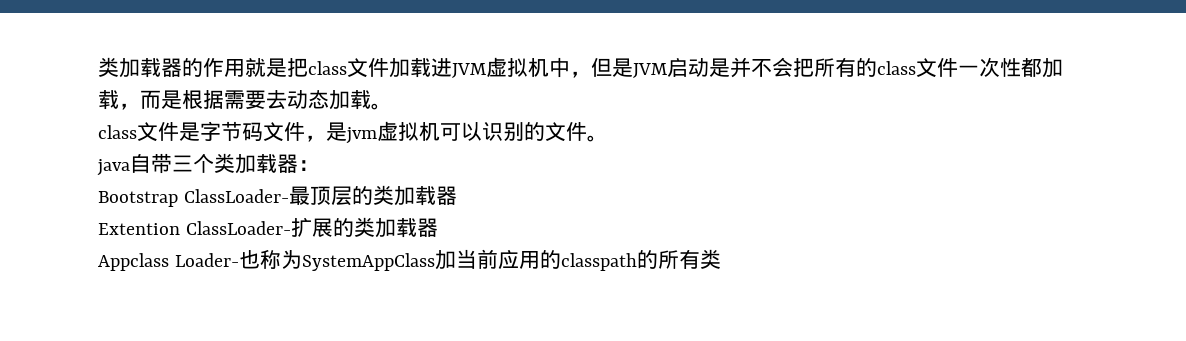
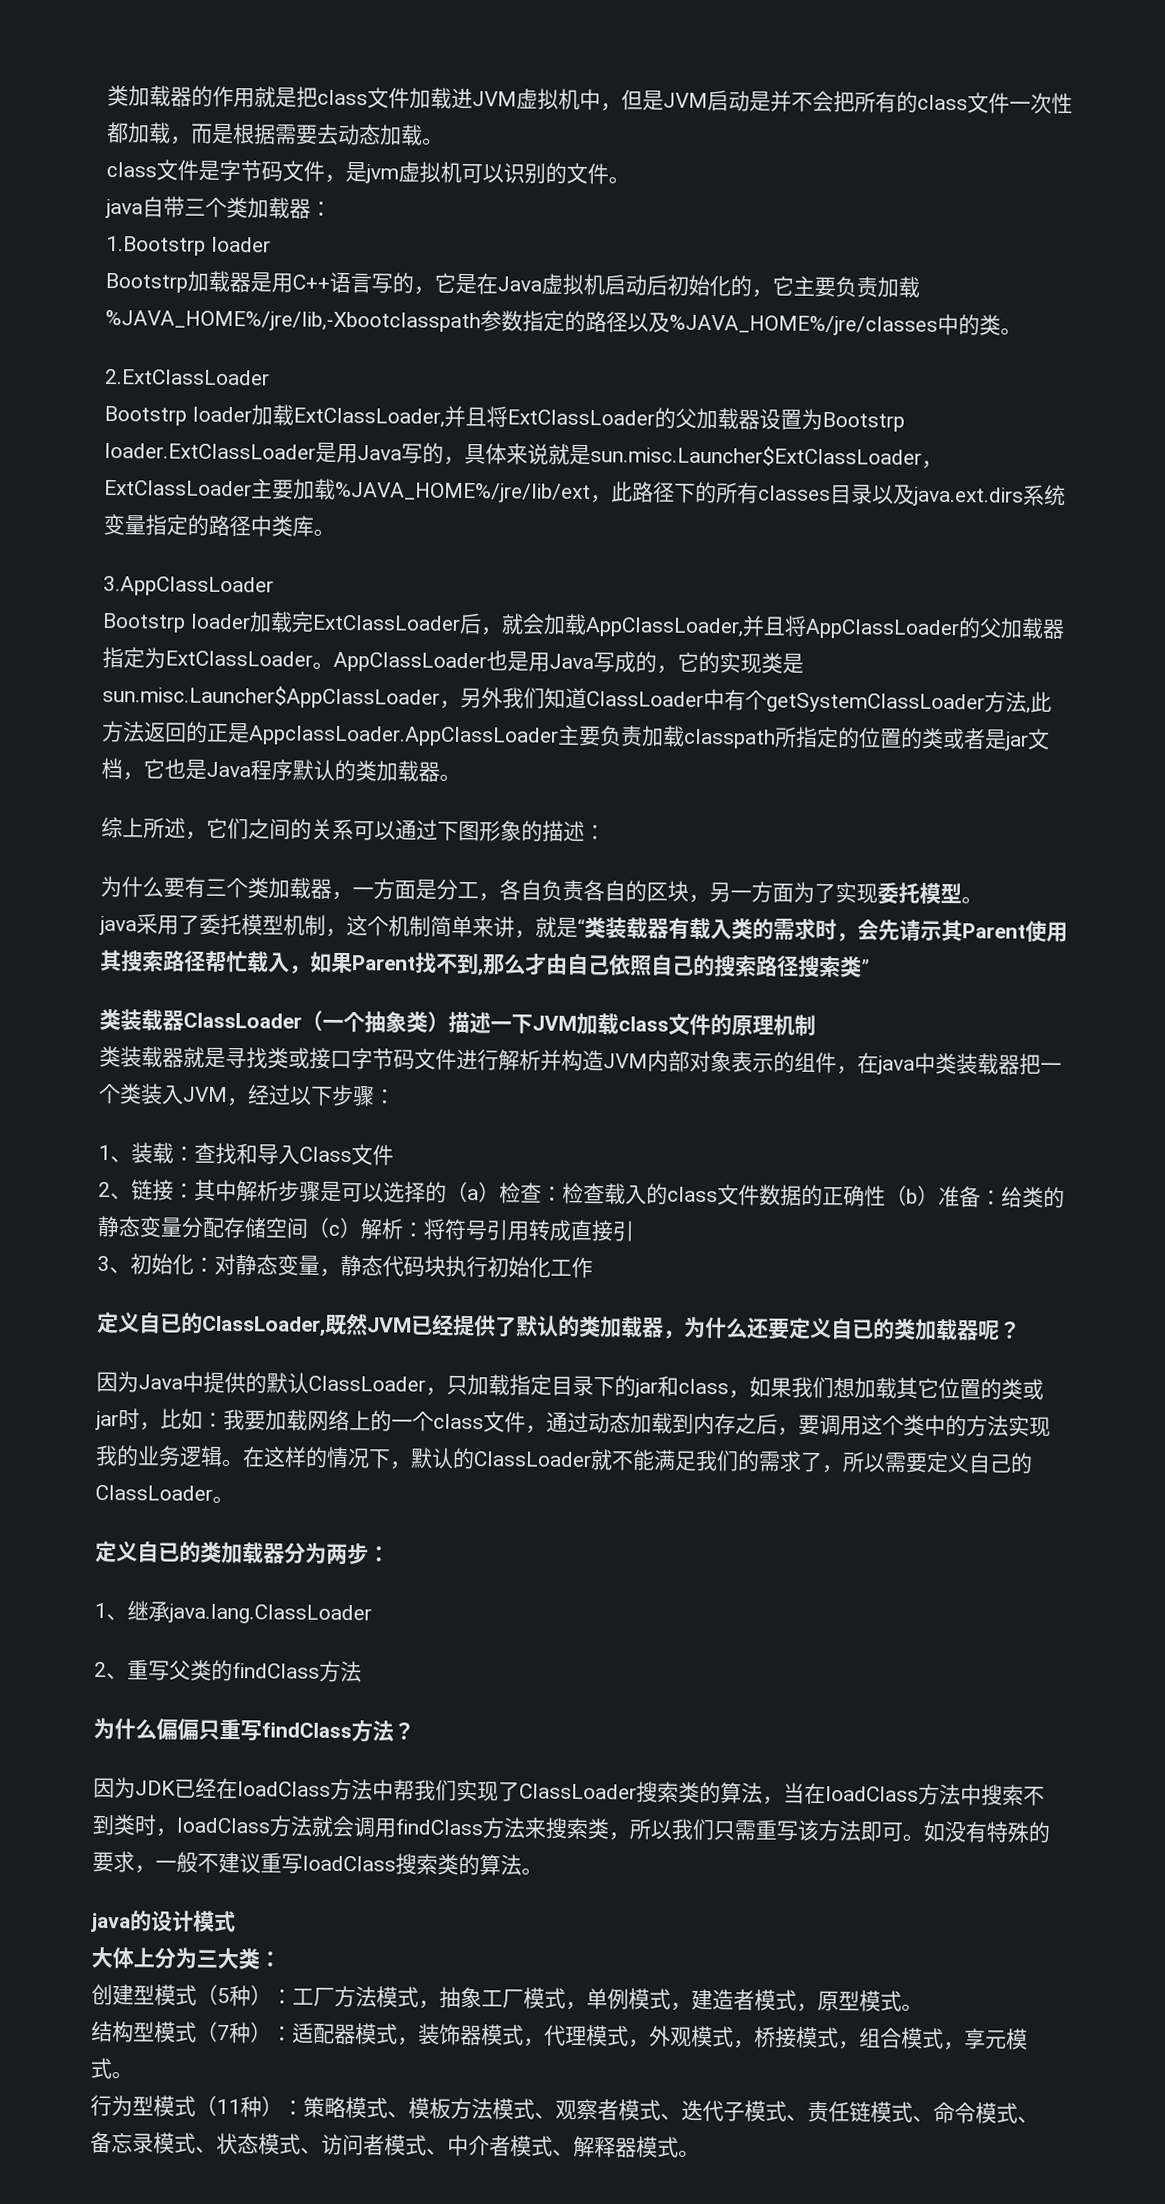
- Bootstrap ClassLoader-最顶层的类加载器
- Extention ClassLoader-扩展的类加载器
- Appclass Loader-也称为SystemAppClass加当前应用的classpath的所有类
+ 1.Bootstrp loader
+ Bootstrp加载器是用C++语言写的，它是在Java虚拟机启动后初始化的，它主要负责加载%JAVA_HOME%/jre/lib,-Xbootclasspath参数指定的路径以及%JAVA_HOME%/jre/classes中的类。
+ 2.ExtClassLoader
+ Bootstrp loader加载ExtClassLoader,并且将ExtClassLoader的父加载器设置为Bootstrp loader.ExtClassLoader是用Java写的，具体来说就是sun.misc.Launcher$ExtClassLoader，ExtClassLoader主要加载%JAVA_HOME%/jre/lib/ext，此路径下的所有classes目录以及java.ext.dirs系统变量指定的路径中类库。
+ 3.AppClassLoader
+ Bootstrp loader加载完ExtClassLoader后，就会加载AppClassLoader,并且将AppClassLoader的父加载器指定为ExtClassLoader。AppClassLoader也是用Java写成的，它的实现类是sun.misc.Launcher$AppClassLoader，另外我们知道ClassLoader中有个getSystemClassLoader方法,此方法返回的正是AppclassLoader.AppClassLoader主要负责加载classpath所指定的位置的类或者是jar文档，它也是Java程序默认的类加载器。
+ 综上所述，它们之间的关系可以通过下图形象的描述：
+ 为什么要有三个类加载器，一方面是分工，各自负责各自的区块，另一方面为了实现委托模型。
+ java采用了委托模型机制，这个机制简单来讲，就是“类装载器有载入类的需求时，会先请示其Parent使用其搜索路径帮忙载入，如果Parent找不到,那么才由自己依照自己的搜索路径搜索类”
+ 类装载器ClassLoader（一个抽象类）描述一下JVM加载class文件的原理机制
+ 类装载器就是寻找类或接口字节码文件进行解析并构造JVM内部对象表示的组件，在java中类装载器把一个类装入JVM，经过以下步骤：
+ 1、装载：查找和导入Class文件
+ 2、链接：其中解析步骤是可以选择的（a）检查：检查载入的class文件数据的正确性（b）准备：给类的静态变量分配存储空间（c）解析：将符号引用转成直接引
+ 3、初始化：对静态变量，静态代码块执行初始化工作
+ 定义自已的ClassLoader,既然JVM已经提供了默认的类加载器，为什么还要定义自已的类加载器呢？
+ 因为Java中提供的默认ClassLoader，只加载指定目录下的jar和class，如果我们想加载其它位置的类或jar时，比如：我要加载网络上的一个class文件，通过动态加载到内存之后，要调用这个类中的方法实现我的业务逻辑。在这样的情况下，默认的ClassLoader就不能满足我们的需求了，所以需要定义自己的ClassLoader。
+ 定义自已的类加载器分为两步：
+ 1、继承java.lang.ClassLoader
+ 2、重写父类的findClass方法
+ 为什么偏偏只重写findClass方法？
+ 因为JDK已经在loadClass方法中帮我们实现了ClassLoader搜索类的算法，当在loadClass方法中搜索不到类时，loadClass方法就会调用findClass方法来搜索类，所以我们只需重写该方法即可。如没有特殊的要求，一般不建议重写loadClass搜索类的算法。
+ java的设计模式
+ 大体上分为三大类：
+ 创建型模式（5种）：工厂方法模式，抽象工厂模式，单例模式，建造者模式，原型模式。
+ 结构型模式（7种）：适配器模式，装饰器模式，代理模式，外观模式，桥接模式，组合模式，享元模式。
+ 行为型模式（11种）：策略模式、模板方法模式、观察者模式、迭代子模式、责任链模式、命令模式、备忘录模式、状态模式、访问者模式、中介者模式、解释器模式。

